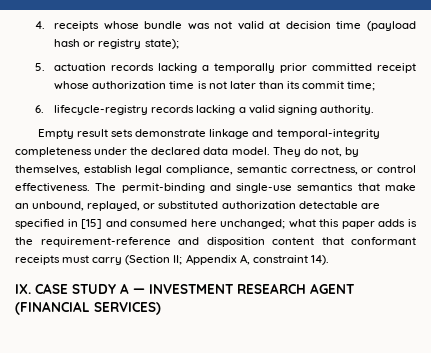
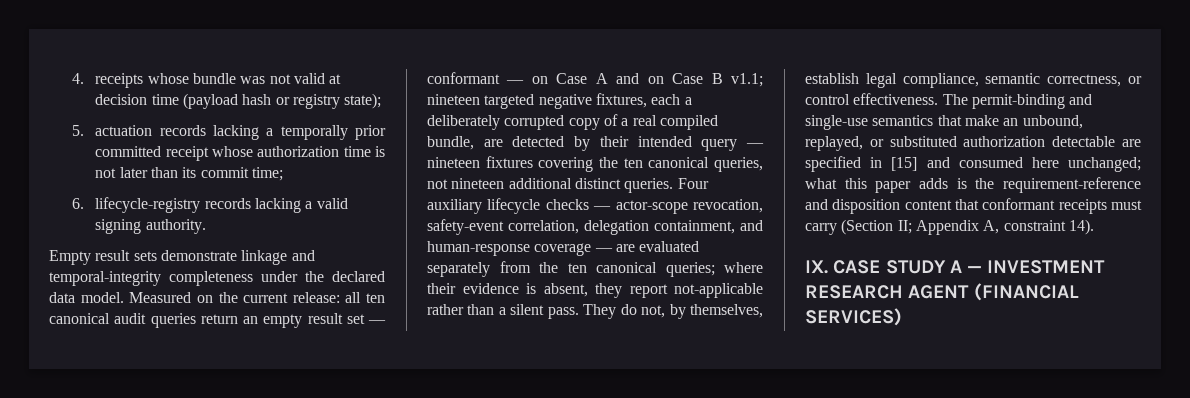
+ Measured on the current release: all ten canonical audit queries return an empty result set — conformant — on Case A and on Case B v1.1; nineteen targeted negative fixtures, each a deliberately corrupted copy of a real compiled bundle, are detected by their intended query — nineteen fixtures covering the ten canonical queries, not nineteen additional distinct queries. Four auxiliary lifecycle checks — actor-scope revocation, safety-event correlation, delegation containment, and human-response coverage — are evaluated separately from the ten canonical queries; where their evidence is absent, they report not-applicable rather than a silent pass.

